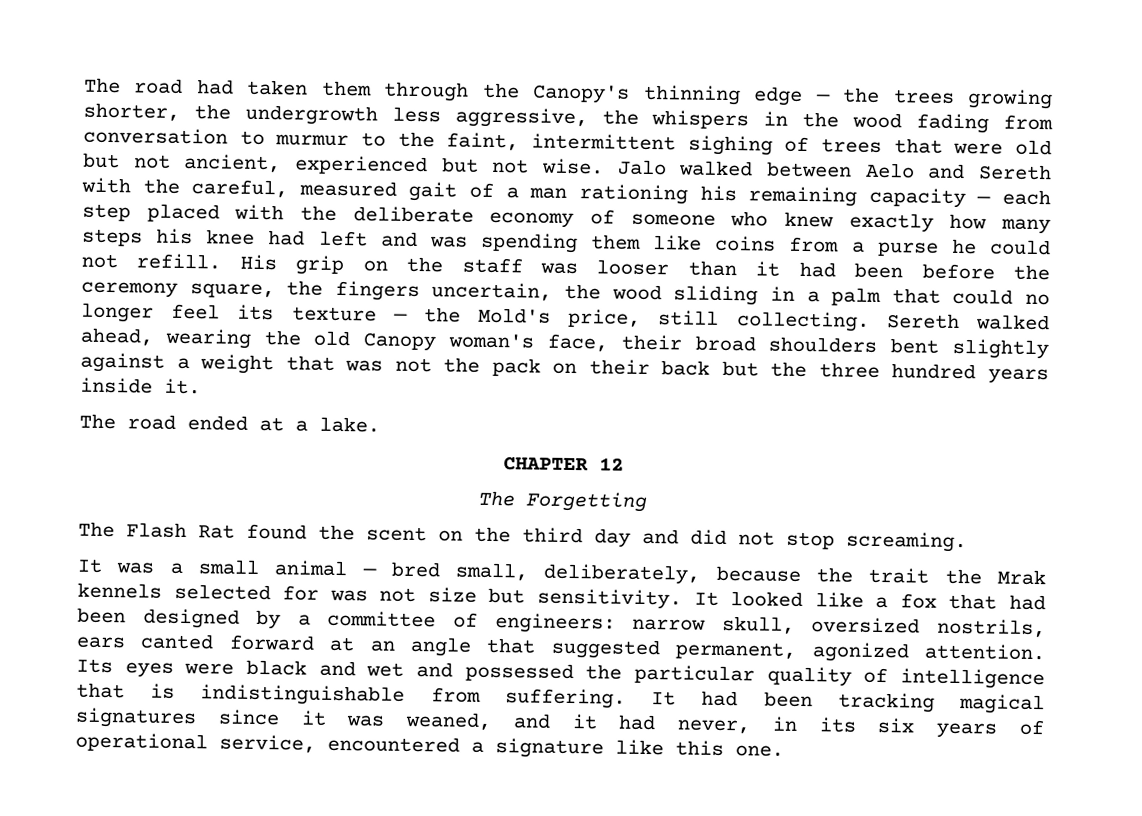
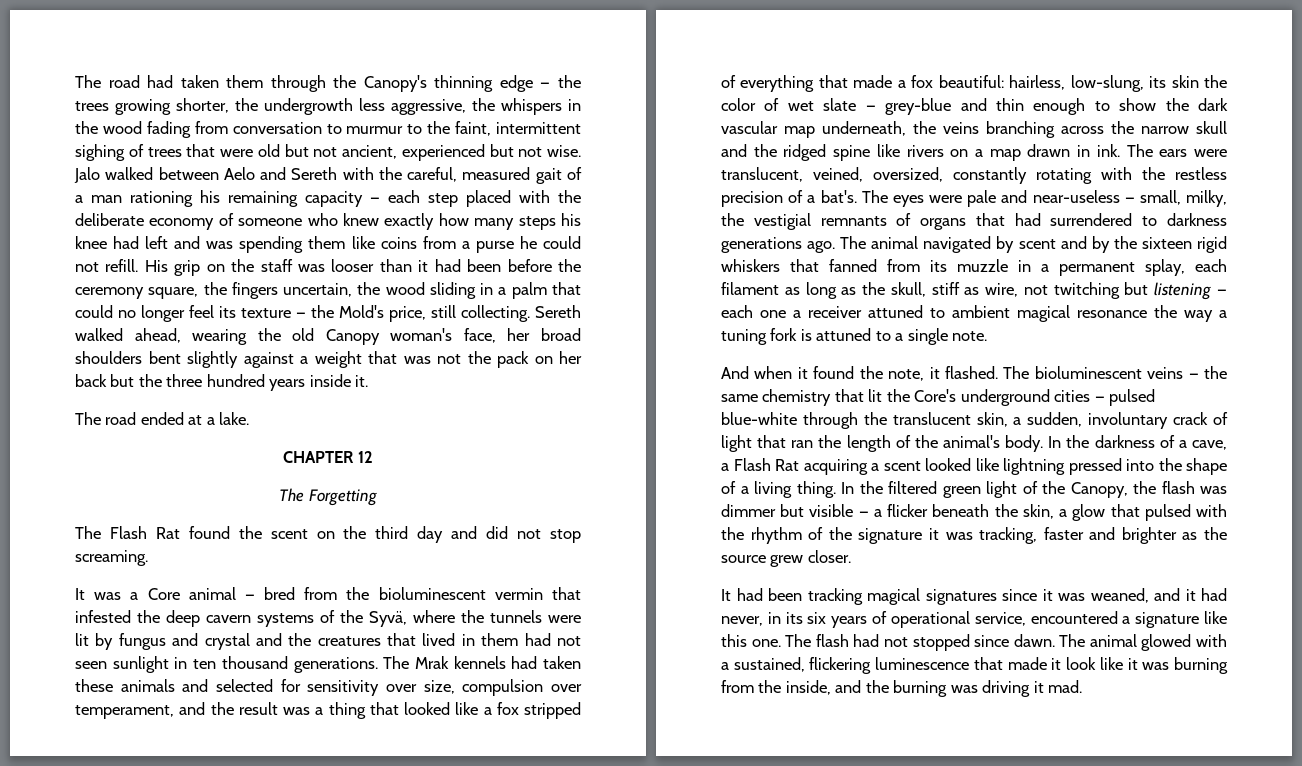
- Sereth walked ahead, wearing the old Canopy woman's face, their broad shoulders bent slightly against a weight that was not the pack on their back but the three hundred years inside it.
+ Sereth walked ahead, wearing the old Canopy woman's face, her broad shoulders bent slightly against a weight that was not the pack on her back but the three hundred years inside it.
- It was a small animal — bred small, deliberately, because the trait the Mrak kennels selected for was not size but sensitivity. It looked like a fox that had been designed by a committee of engineers: narrow skull, oversized nostrils, ears canted forward at an angle that suggested permanent, agonized attention. Its eyes were black and wet and possessed the particular quality of intelligence that is indistinguishable from suffering. It had been tracking magical signatures since it was weaned, and it had never, in its six years of operational service, encountered a signature like this one.
+ It was a Core animal — bred from the bioluminescent vermin that infested the deep cavern systems of the Syvä, where the tunnels were lit by fungus and crystal and the creatures that lived in them had not seen sunlight in ten thousand generations. The Mrak kennels had taken these animals and selected for sensitivity over size, compulsion over temperament, and the result was a thing that looked like a fox stripped of everything that made a fox beautiful: hairless, low-slung, its skin the color of wet slate — grey-blue and thin enough to show the dark vascular map underneath, the veins branching across the narrow skull and the ridged spine like rivers on a map drawn in ink. The ears were translucent, veined, oversized, constantly rotating with the restless precision of a bat's. The eyes were pale and near-useless — small, milky, the vestigial remnants of organs that had surrendered to darkness generations ago. The animal navigated by scent and by the sixteen rigid whiskers that fanned from its muzzle in a permanent splay, each filament as long as the skull, stiff as wire, not twitching but listening — each one a receiver attuned to ambient magical resonance the way a tuning fork is attuned to a single note.
+ And when it found the note, it flashed. The bioluminescent veins — the same chemistry that lit the Core's underground cities — pulsed blue-white through the translucent skin, a sudden, involuntary crack of light that ran the length of the animal's body. In the darkness of a cave, a Flash Rat acquiring a scent looked like lightning pressed into the shape of a living thing. In the filtered green light of the Canopy, the flash was dimmer but visible — a flicker beneath the skin, a glow that pulsed with the rhythm of the signature it was tracking, faster and brighter as the source grew closer.
+ It had been tracking magical signatures since it was weaned, and it had never, in its six years of operational service, encountered a signature like this one.
+ The flash had not stopped since dawn. The animal glowed with a sustained, flickering luminescence that made it look like it was burning from the inside, and the burning was driving it mad.

